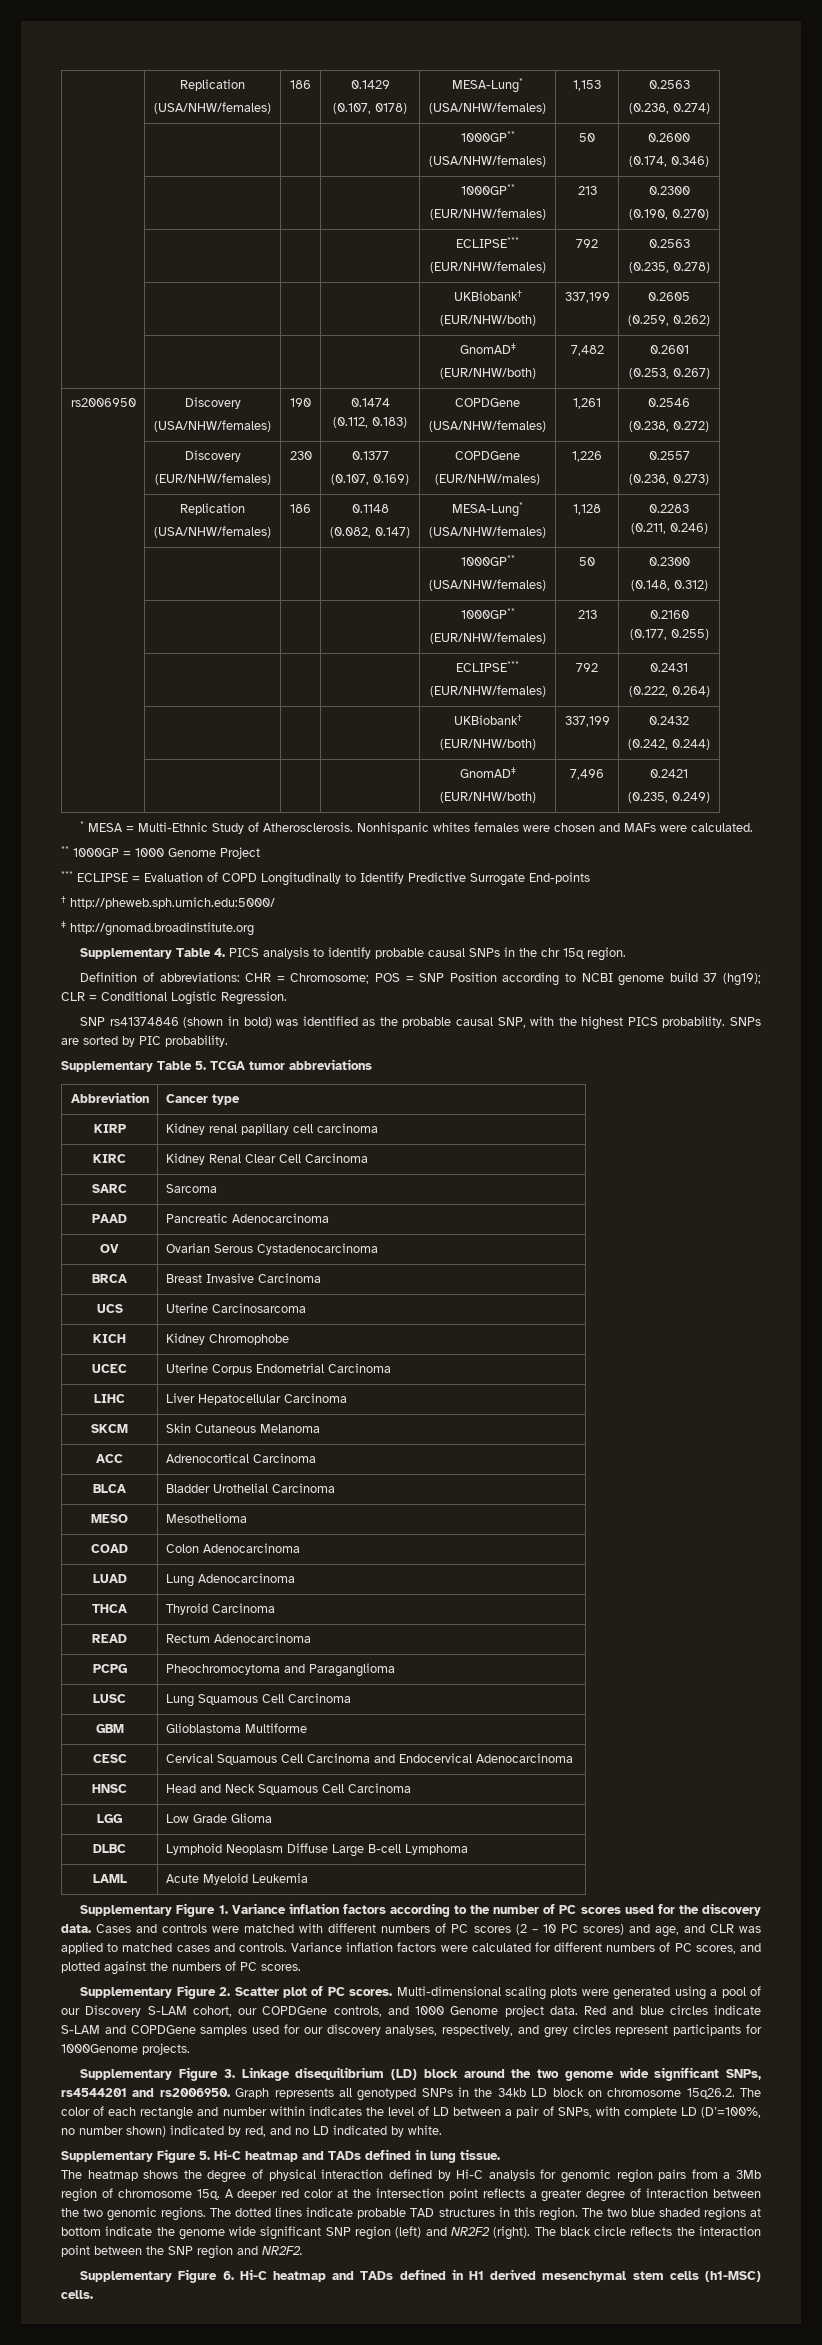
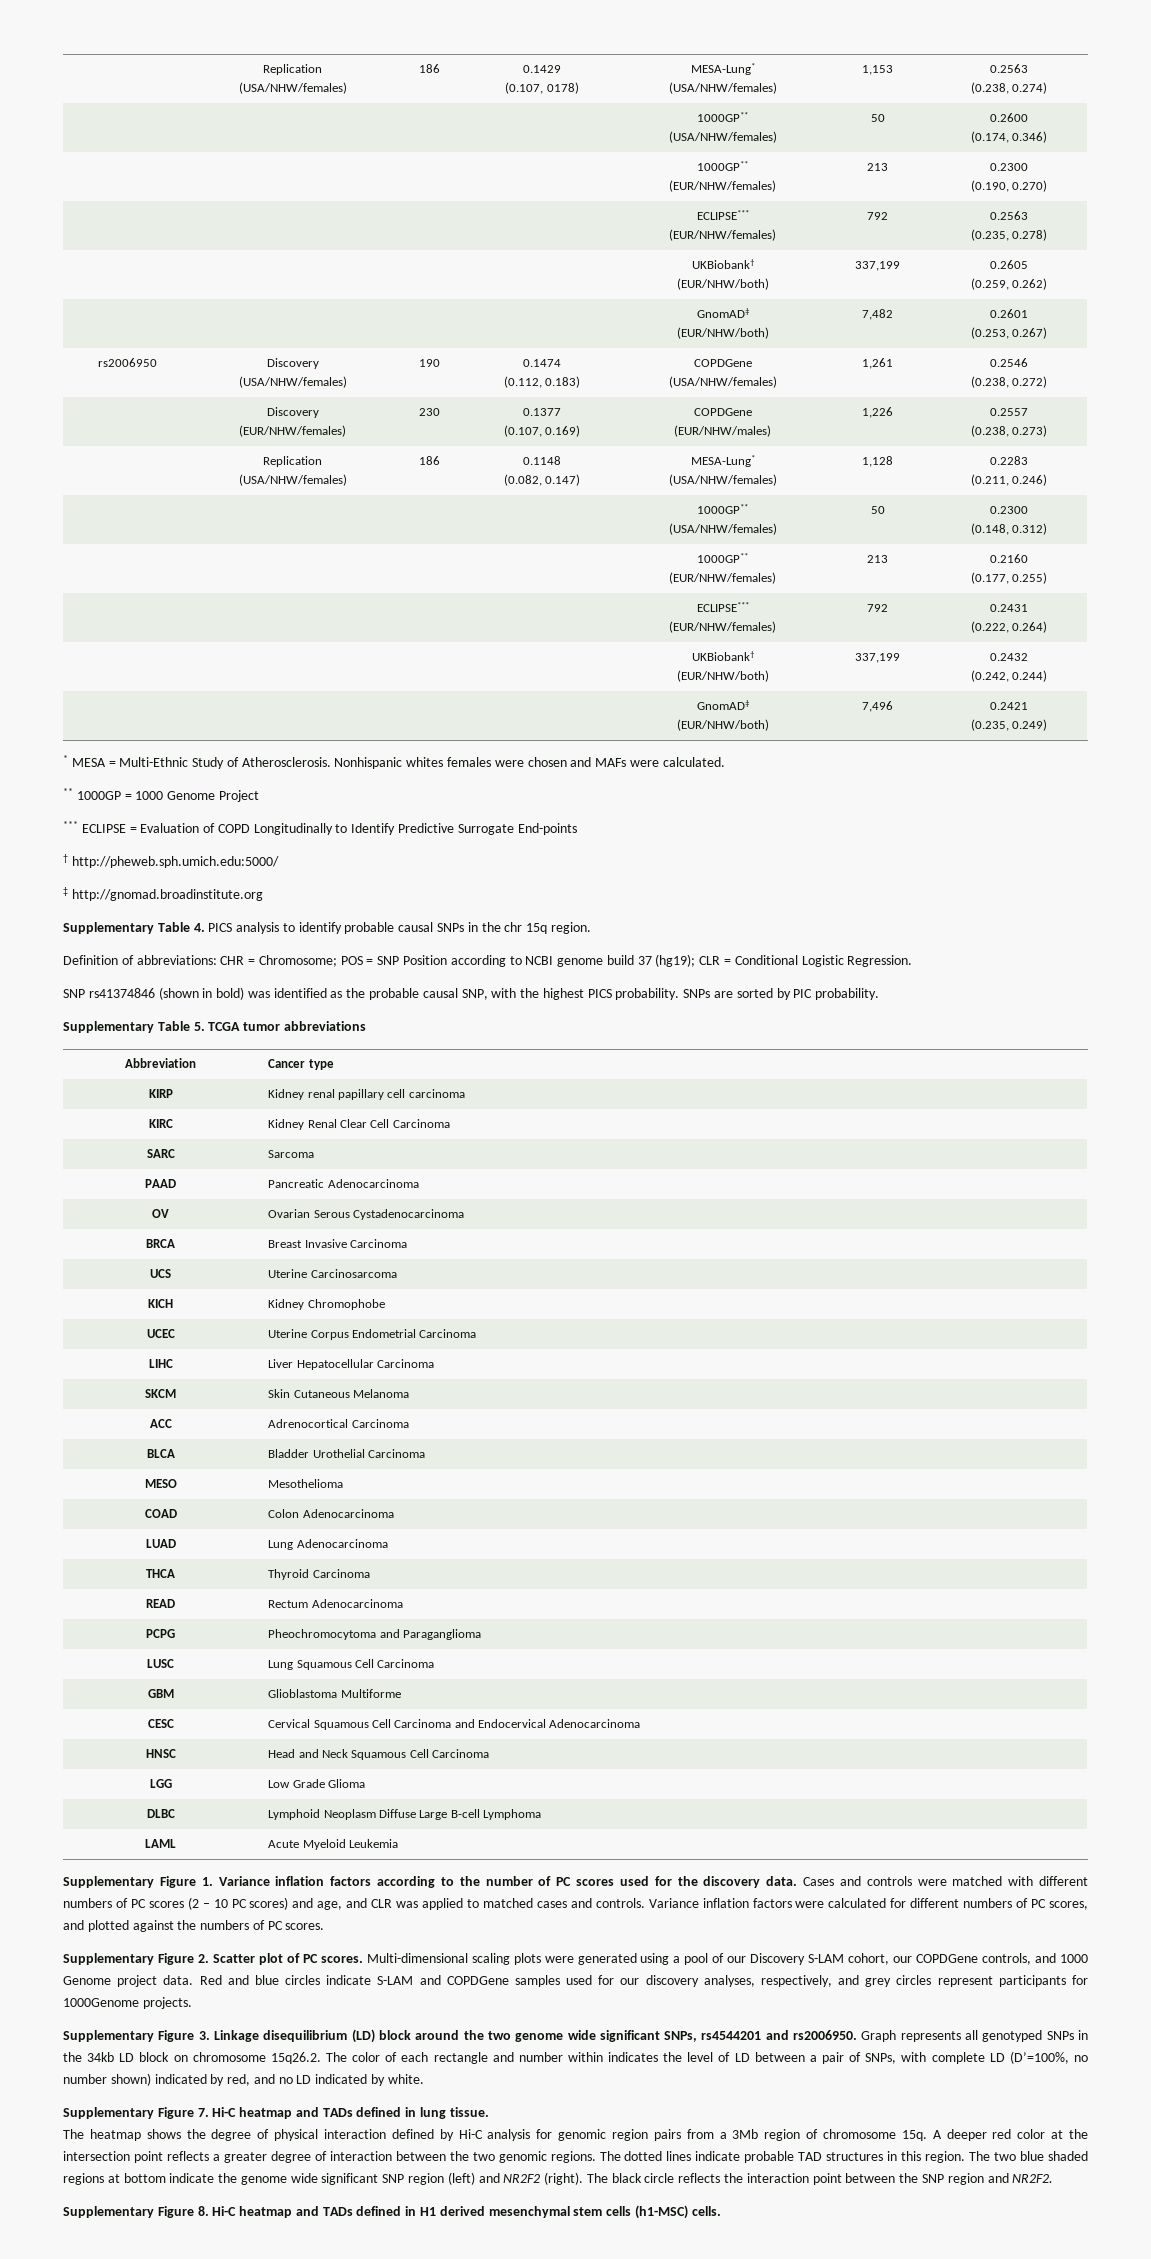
- Supplementary Figure 5. Hi-C heatmap and TADs defined in lung tissue.
+ Supplementary Figure 7. Hi-C heatmap and TADs defined in lung tissue.
- Supplementary Figure 6. Hi-C heatmap and TADs defined in H1 derived mesenchymal stem cells (h1-MSC) cells.
+ Supplementary Figure 8. Hi-C heatmap and TADs defined in H1 derived mesenchymal stem cells (h1-MSC) cells.

